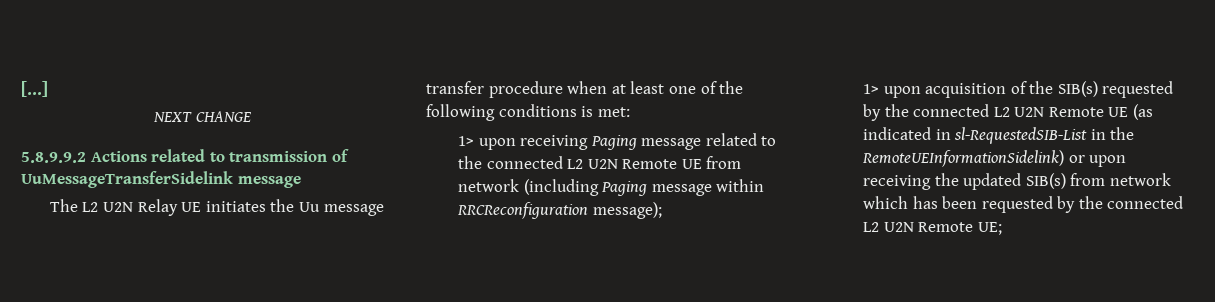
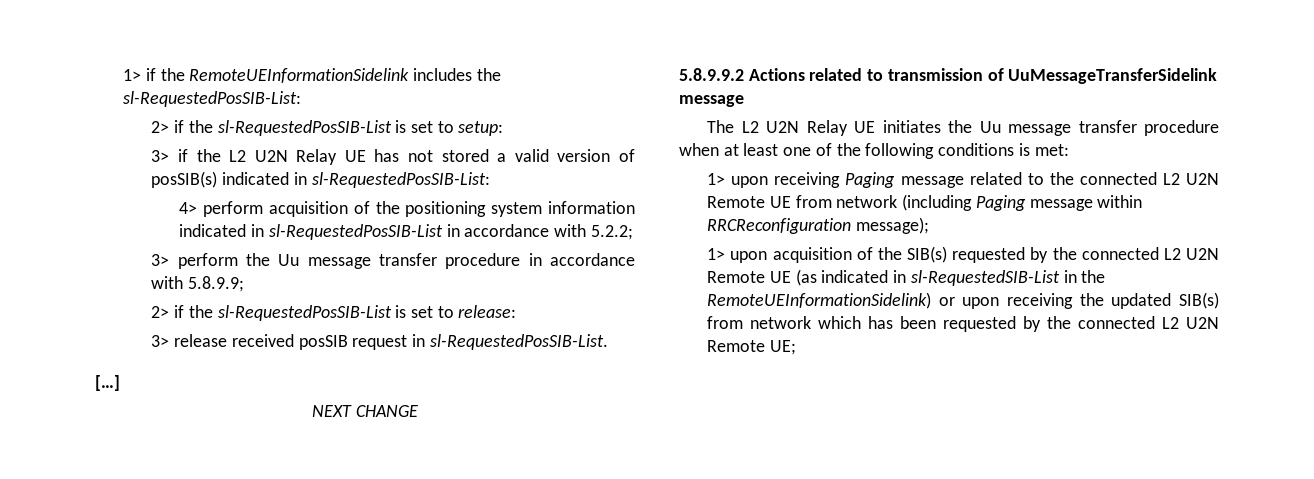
+ 1> if the RemoteUEInformationSidelink includes the sl-RequestedPosSIB-List:
+ 2> if the sl-RequestedPosSIB-List is set to setup:
+ 3> if the L2 U2N Relay UE has not stored a valid version of posSIB(s) indicated in sl-RequestedPosSIB-List:
+ 4> perform acquisition of the positioning system information indicated in sl-RequestedPosSIB-List in accordance with 5.2.2;
+ 3> perform the Uu message transfer procedure in accordance with 5.8.9.9;
+ 2> if the sl-RequestedPosSIB-List is set to release:
+ 3> release received posSIB request in sl-RequestedPosSIB-List.

